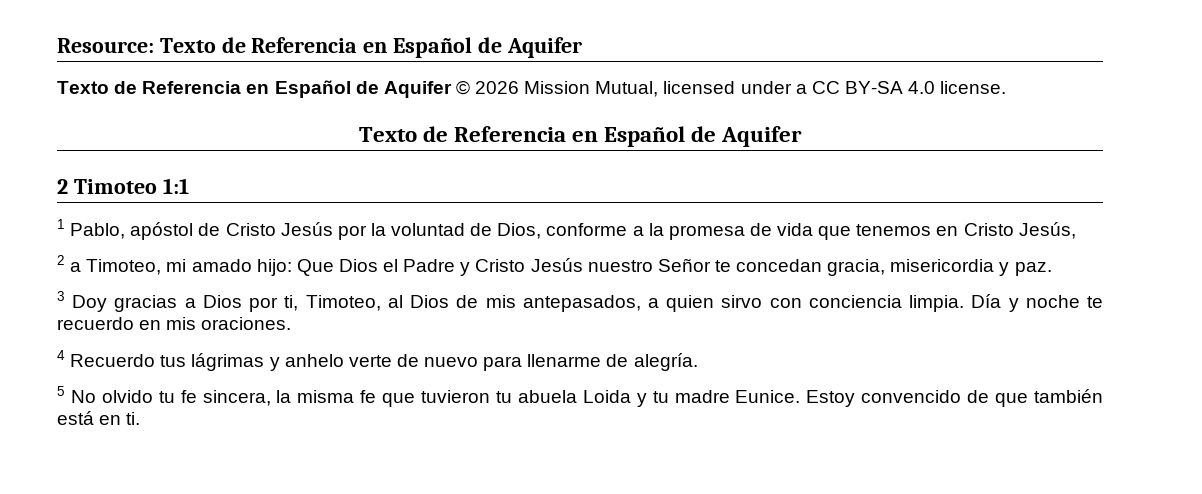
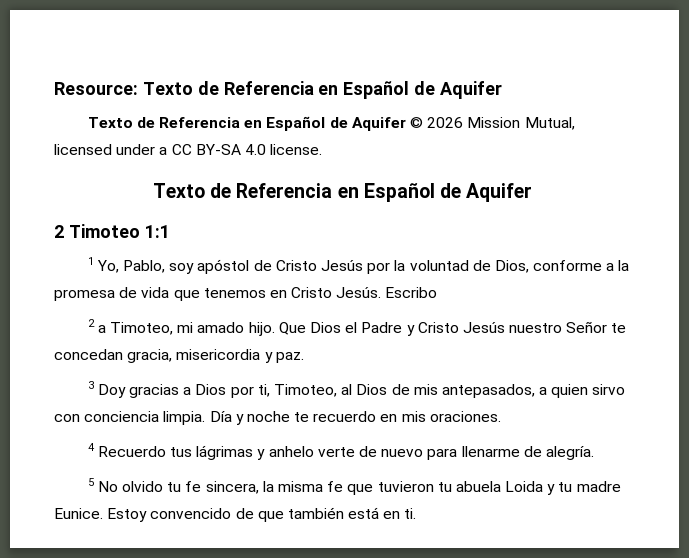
- 1 Pablo, apóstol de Cristo Jesús por la voluntad de Dios, conforme a la promesa de vida que tenemos en Cristo Jesús,
+ 1 Yo, Pablo, soy apóstol de Cristo Jesús por la voluntad de Dios, conforme a la promesa de vida que tenemos en Cristo Jesús. Escribo
- 2 a Timoteo, mi amado hijo: Que Dios el Padre y Cristo Jesús nuestro Señor te concedan gracia, misericordia y paz.
+ 2 a Timoteo, mi amado hijo. Que Dios el Padre y Cristo Jesús nuestro Señor te concedan gracia, misericordia y paz.

